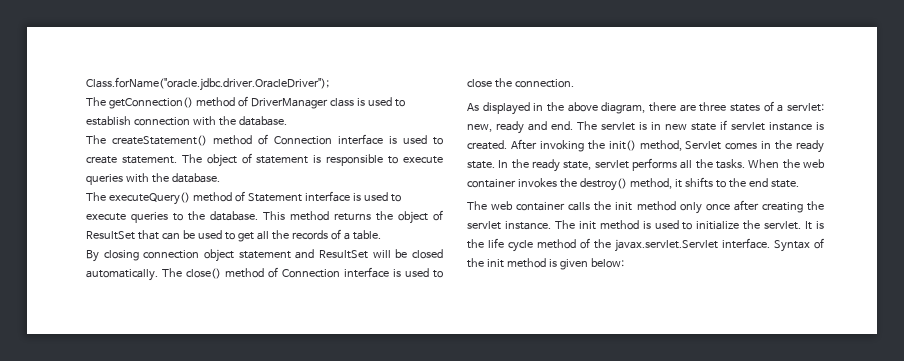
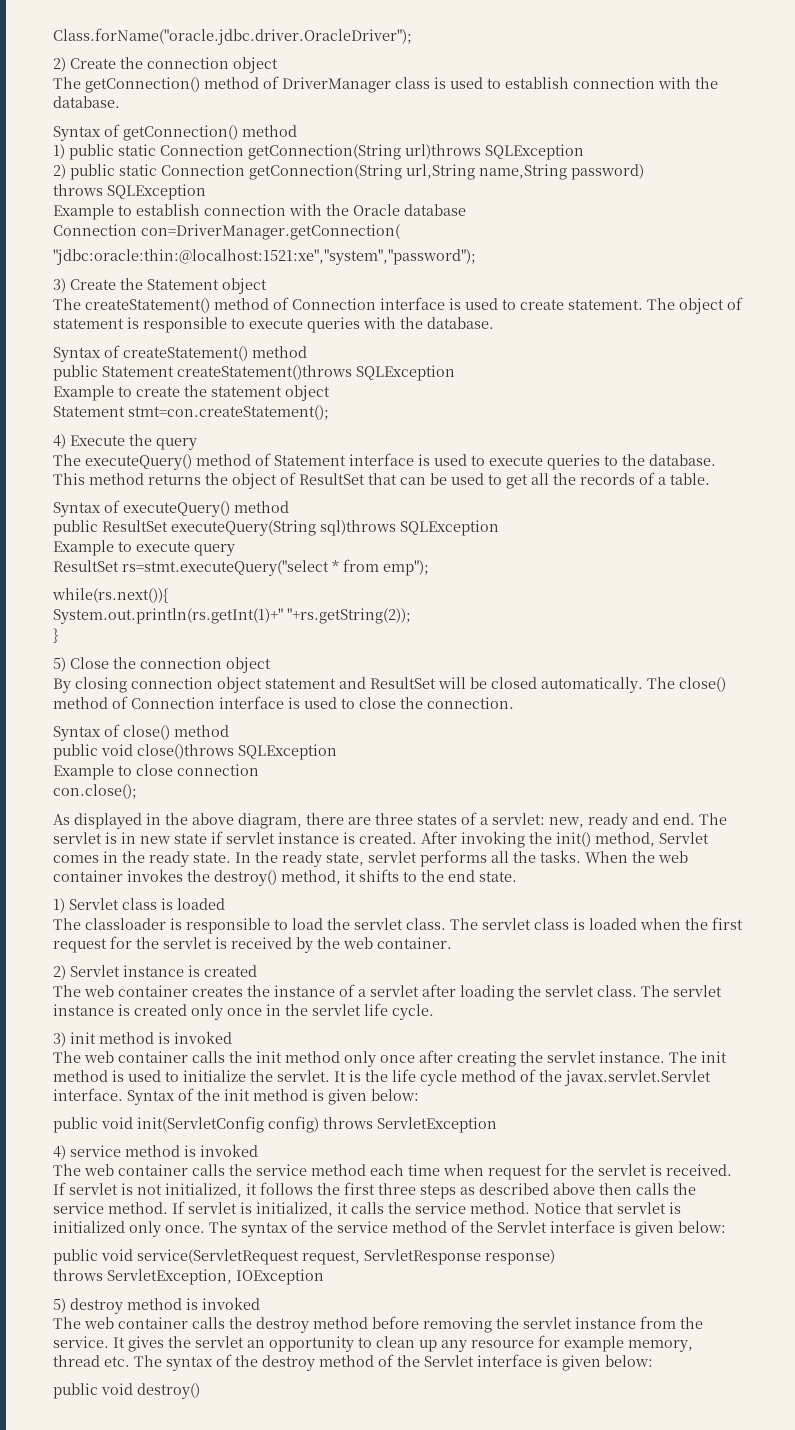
+ 2) Create the connection object
+ Syntax of getConnection() method
+ 1) public static Connection getConnection(String url)throws SQLException
+ 2) public static Connection getConnection(String url,String name,String password)
+ throws SQLException
+ Example to establish connection with the Oracle database
+ Connection con=DriverManager.getConnection(
+ "jdbc:oracle:thin:@localhost:1521:xe","system","password");
+ 3) Create the Statement object
+ Syntax of createStatement() method
+ public Statement createStatement()throws SQLException
+ Example to create the statement object
+ Statement stmt=con.createStatement();
+ 4) Execute the query
+ Syntax of executeQuery() method
+ public ResultSet executeQuery(String sql)throws SQLException
+ Example to execute query
+ ResultSet rs=stmt.executeQuery("select * from emp");
+ while(rs.next()){
+ System.out.println(rs.getInt(1)+" "+rs.getString(2));
+ }
+ 5) Close the connection object
+ Syntax of close() method
+ public void close()throws SQLException
+ Example to close connection
+ con.close();
+ 1) Servlet class is loaded
+ The classloader is responsible to load the servlet class. The servlet class is loaded when the first request for the servlet is received by the web container.
+ 2) Servlet instance is created
+ The web container creates the instance of a servlet after loading the servlet class. The servlet instance is created only once in the servlet life cycle.
+ 3) init method is invoked
+ public void init(ServletConfig config) throws ServletException
+ 4) service method is invoked
+ The web container calls the service method each time when request for the servlet is received. If servlet is not initialized, it follows the first three steps as described above then calls the service method. If servlet is initialized, it calls the service method. Notice that servlet is initialized only once. The syntax of the service method of the Servlet interface is given below:
+ public void service(ServletRequest request, ServletResponse response)
+ throws ServletException, IOException
+ 5) destroy method is invoked
+ The web container calls the destroy method before removing the servlet instance from the service. It gives the servlet an opportunity to clean up any resource for example memory, thread etc. The syntax of the destroy method of the Servlet interface is given below:
+ public void destroy()

